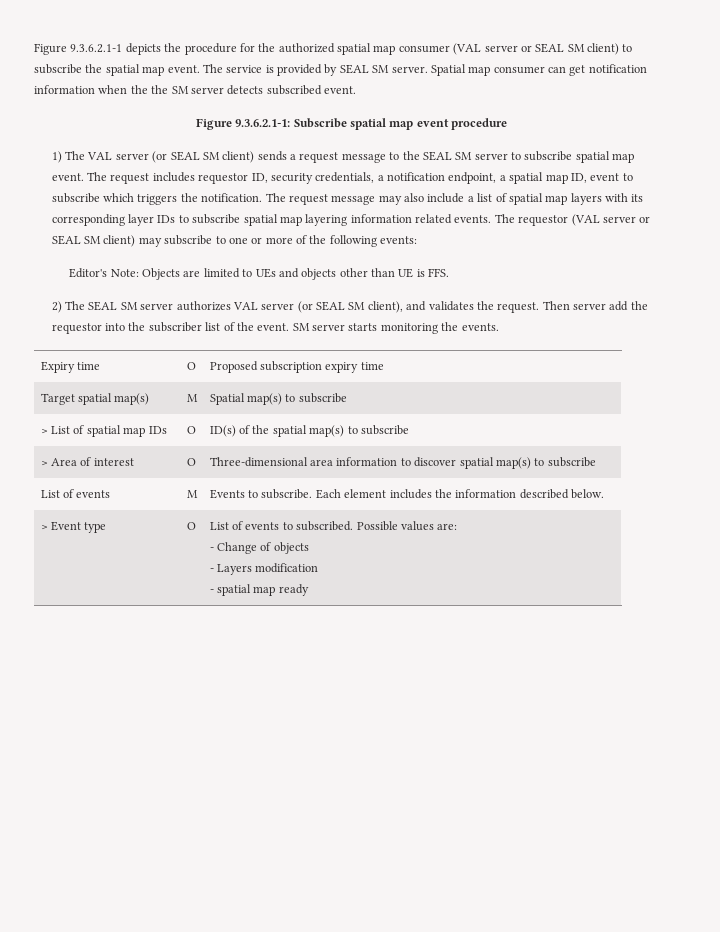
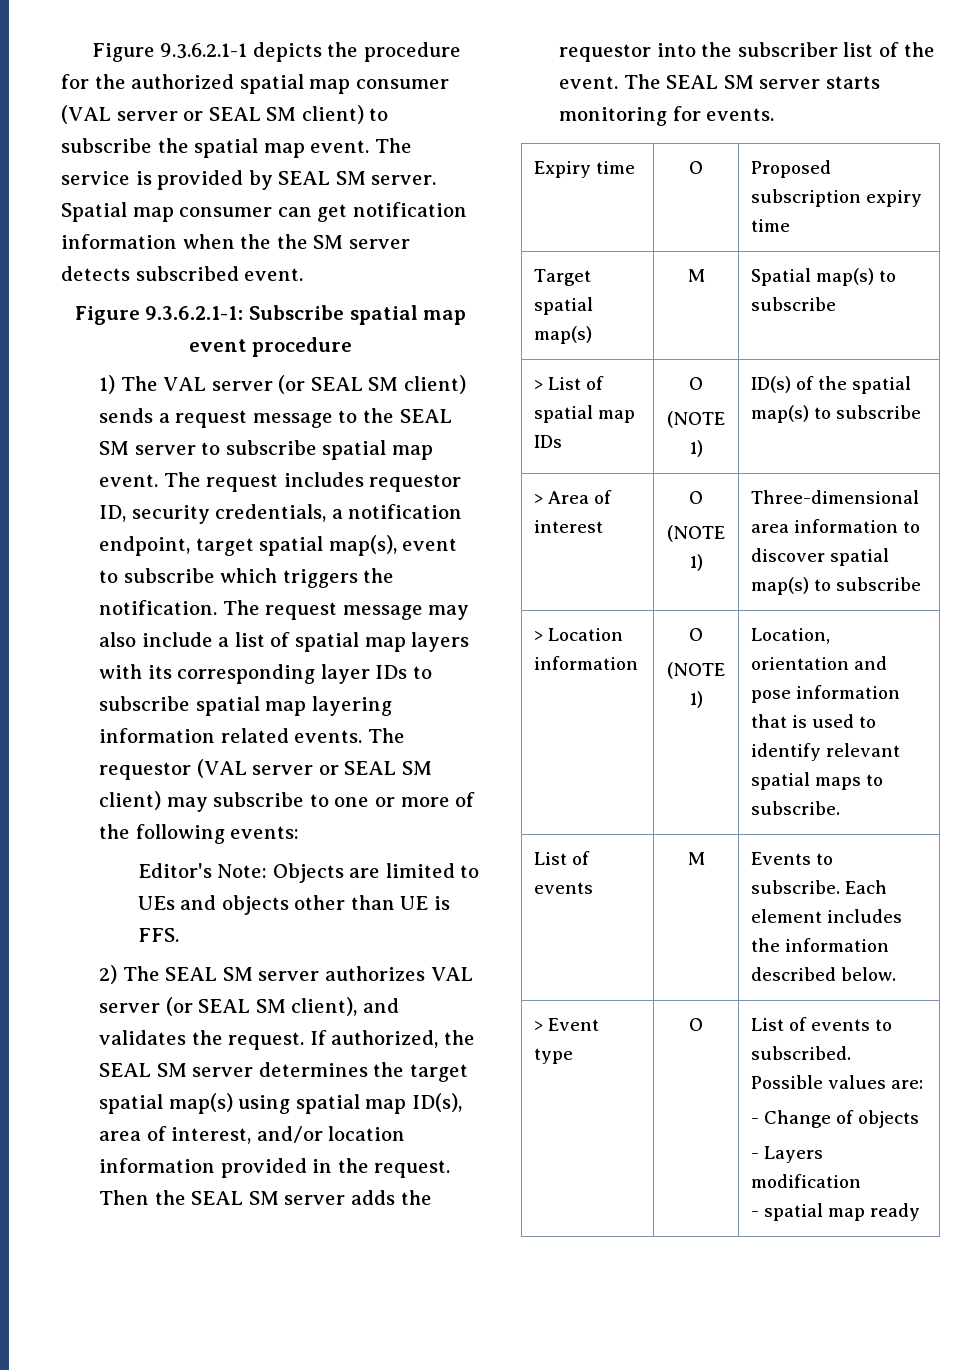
- The request includes requestor ID, security credentials, a notification endpoint, a spatial map ID, event to subscribe which triggers the notification.
+ The request includes requestor ID, security credentials, a notification endpoint, target spatial map(s), event to subscribe which triggers the notification.
- Then server add the requestor into the subscriber list of the event.
+ If authorized, the SEAL SM server determines the target spatial map(s) using spatial map ID(s), area of interest, and/or location information provided in the request. Then the SEAL SM server adds the requestor into the subscriber list of the event.
- SM server starts monitoring the events.
+ The SEAL SM server starts monitoring for events.
- > List of spatial map IDs | O | ID(s) of the spatial map(s) to subscribe
+ > List of spatial map IDs | O
+ (NOTE 1) | ID(s) of the spatial map(s) to subscribe
- > Area of interest | O | Three-dimensional area information to discover spatial map(s) to subscribe
+ > Area of interest | O
+ (NOTE 1) | Three-dimensional area information to discover spatial map(s) to subscribe
+ > Location information | O
+ (NOTE 1) | Location, orientation and pose information that is used to identify relevant spatial maps to subscribe.

